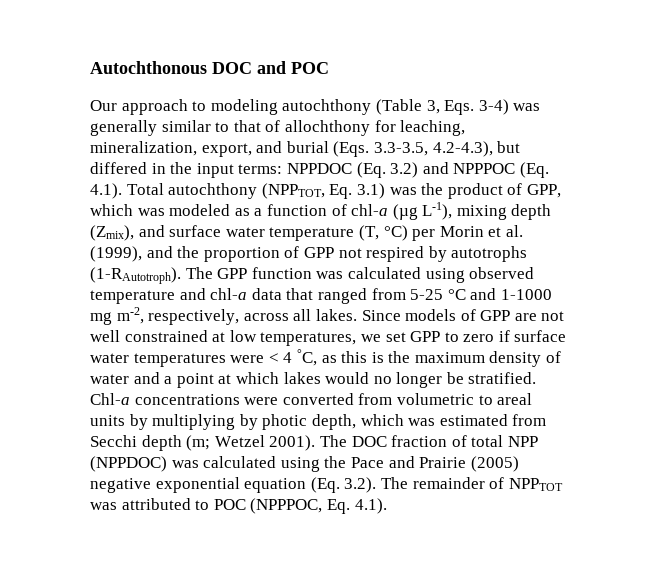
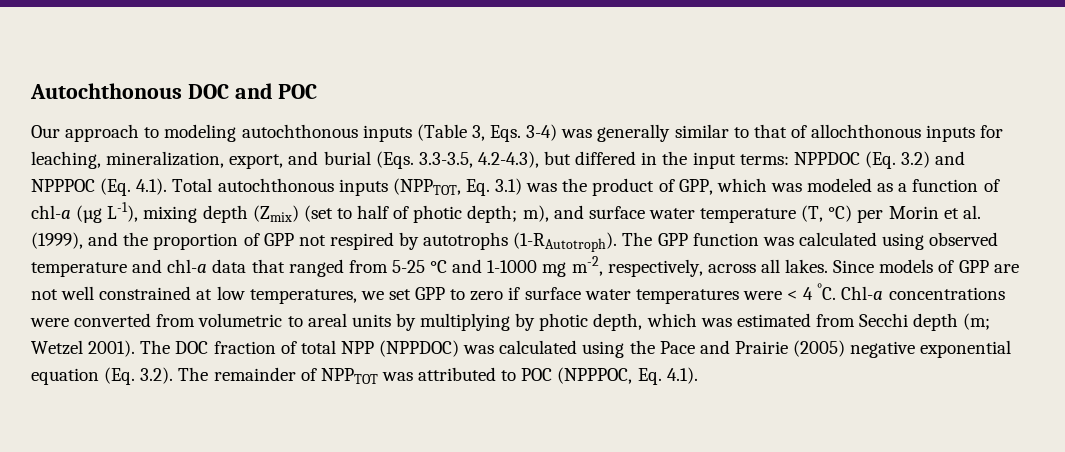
- Our approach to modeling autochthony (Table 3, Eqs. 3-4) was generally similar to that of allochthony for leaching, mineralization, export, and burial (Eqs. 3.3-3.5, 4.2-4.3), but differed in the input terms:
+ Our approach to modeling autochthonous inputs (Table 3, Eqs. 3-4) was generally similar to that of allochthonous inputs for leaching, mineralization, export, and burial (Eqs. 3.3-3.5, 4.2-4.3), but differed in the input terms:
- NPPDOC (Eq. 3.2) and NPPPOC (Eq. 4.1). Total autochthony (NPPTOT, Eq. 3.1) was the product of GPP, which was modeled as a function of chl-a (µg L-1), mixing depth (Zmix), and surface water temperature (T, °C) per Morin et al. (1999), and the proportion of GPP not respired by autotrophs (1-RAutotroph).
+ NPPDOC (Eq. 3.2) and NPPPOC (Eq. 4.1). Total autochthonous inputs (NPPTOT, Eq. 3.1) was the product of GPP, which was modeled as a function of chl-a (µg L-1), mixing depth (Zmix) (set to half of photic depth; m), and surface water temperature (T, °C) per Morin et al. (1999), and the proportion of GPP not respired by autotrophs (1-RAutotroph).
- Since models of GPP are not well constrained at low temperatures, we set GPP to zero if surface water temperatures were < 4 °C, as this is the maximum density of water and a point at which lakes would no longer be stratified.
+ Since models of GPP are not well constrained at low temperatures, we set GPP to zero if surface water temperatures were < 4 °C.

